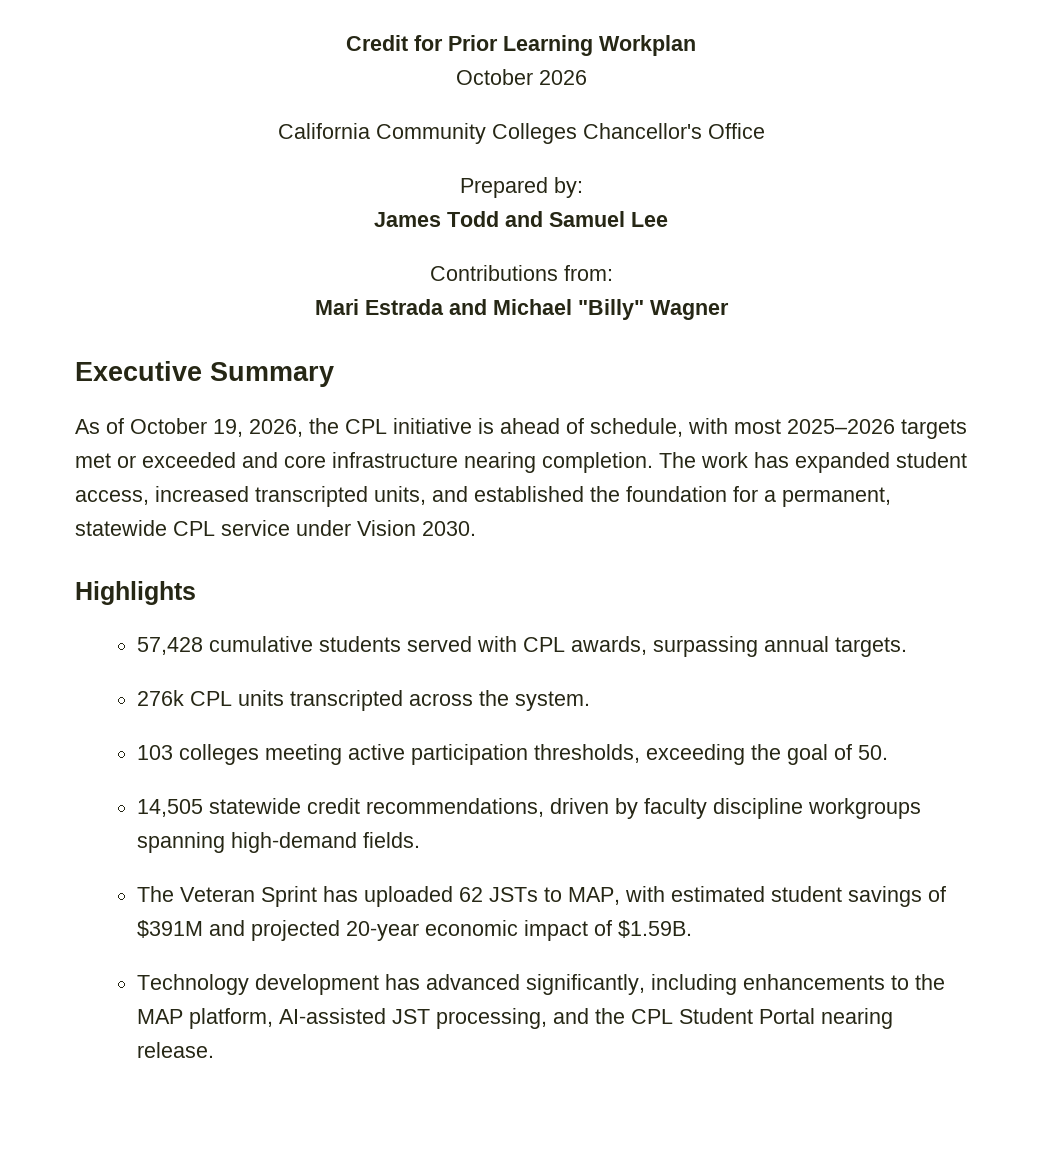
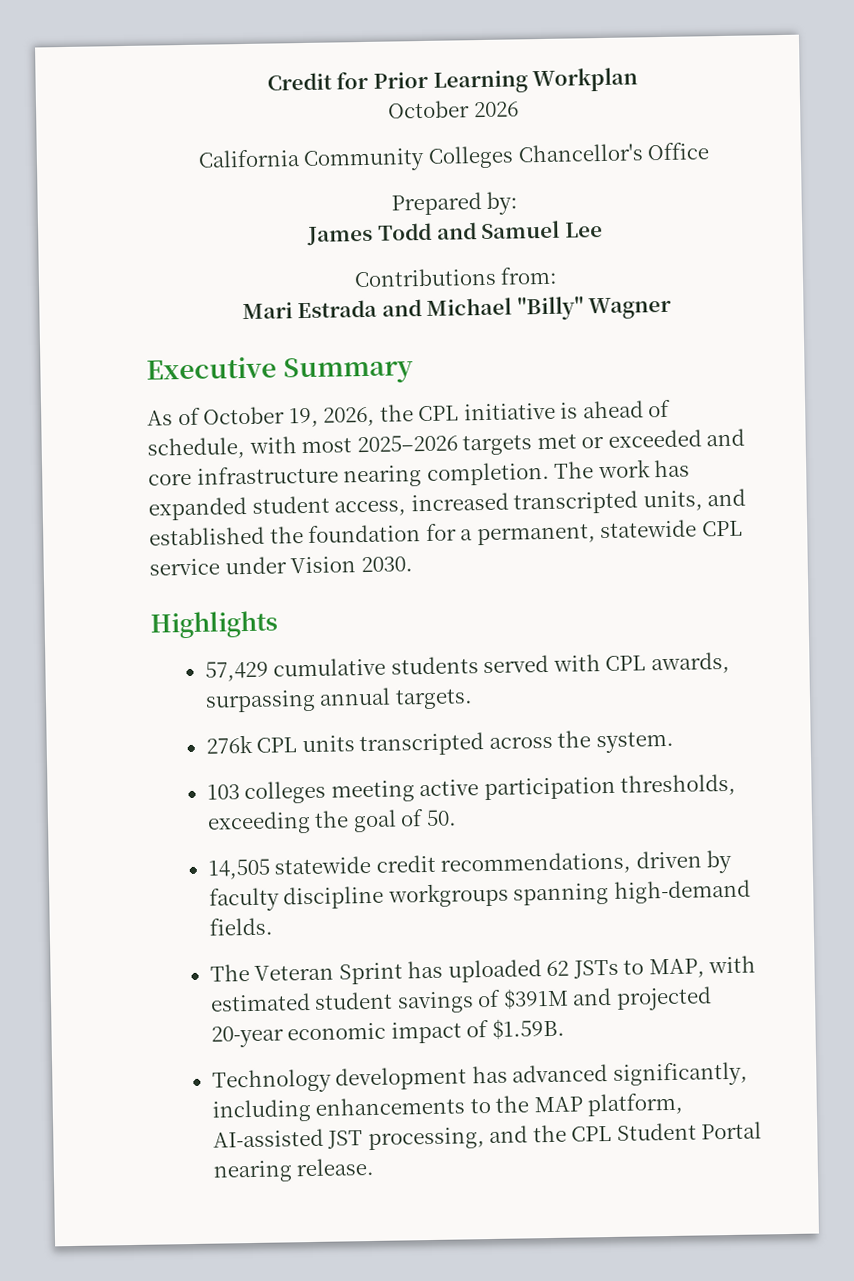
- 57,428 cumulative students served with CPL awards, surpassing annual targets.
+ 57,429 cumulative students served with CPL awards, surpassing annual targets.

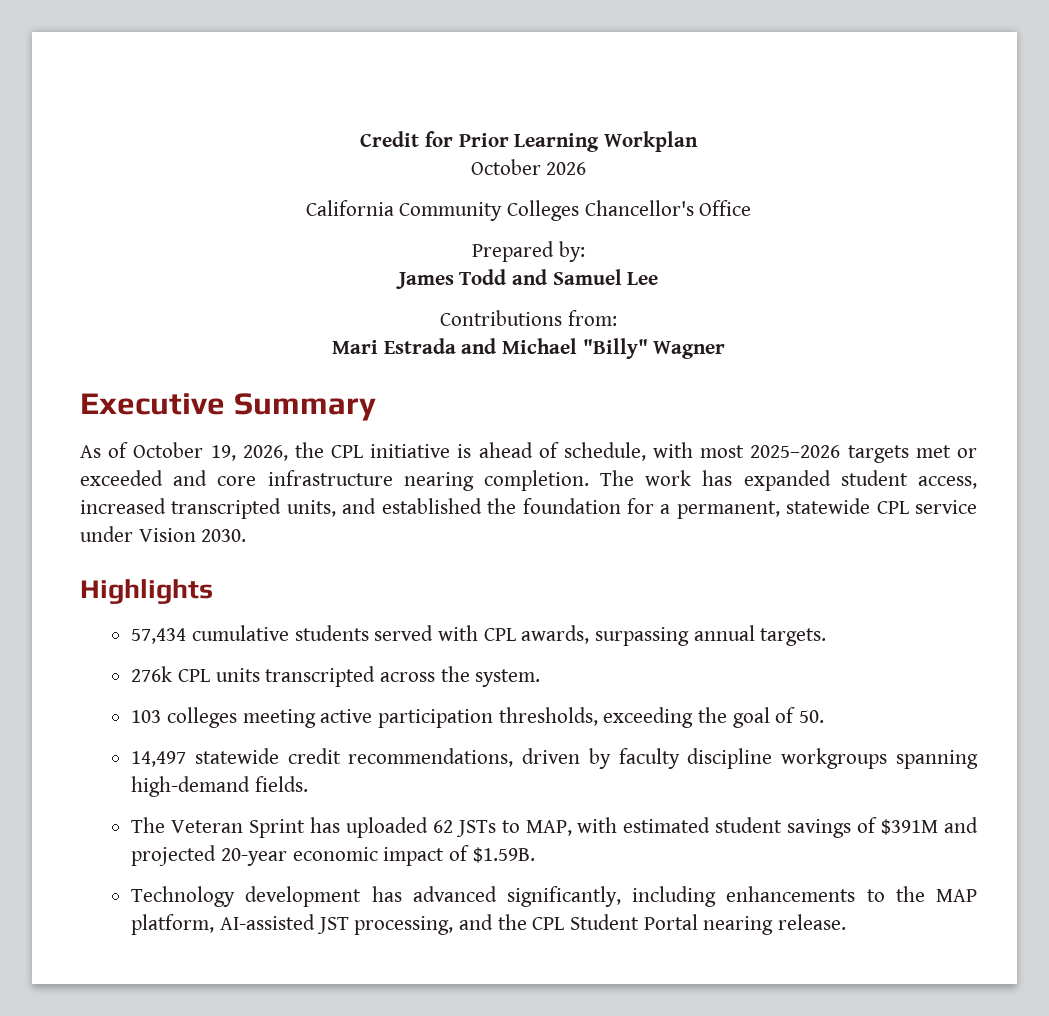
- 57,429 cumulative students served with CPL awards, surpassing annual targets.
+ 57,434 cumulative students served with CPL awards, surpassing annual targets.
- 14,505 statewide credit recommendations, driven by faculty discipline workgroups spanning high-demand fields.
+ 14,497 statewide credit recommendations, driven by faculty discipline workgroups spanning high-demand fields.

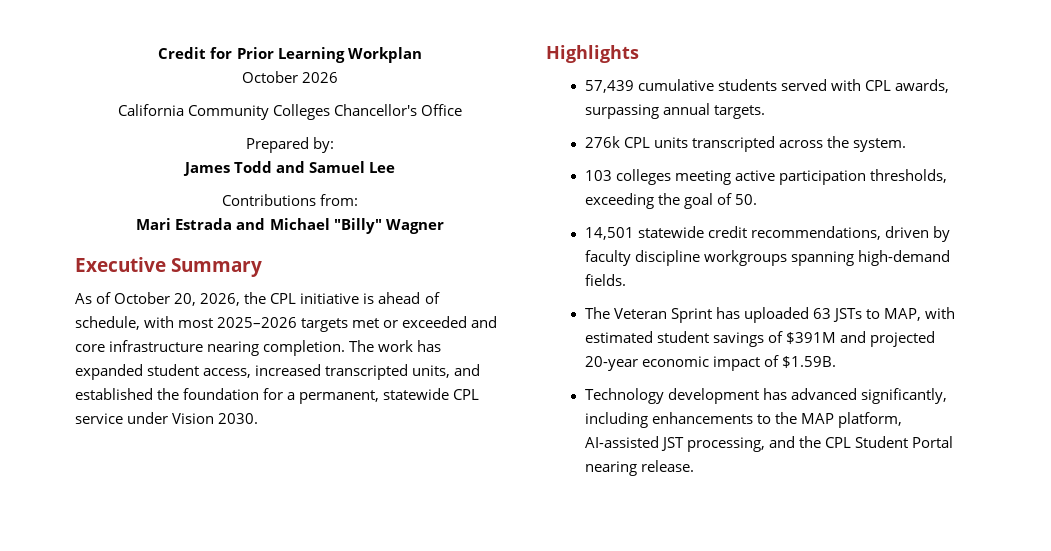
- As of October 19, 2026, the CPL initiative is ahead of schedule, with most 2025–2026 targets met or exceeded and core infrastructure nearing completion.
+ As of October 20, 2026, the CPL initiative is ahead of schedule, with most 2025–2026 targets met or exceeded and core infrastructure nearing completion.
- 57,434 cumulative students served with CPL awards, surpassing annual targets.
+ 57,439 cumulative students served with CPL awards, surpassing annual targets.
- 14,497 statewide credit recommendations, driven by faculty discipline workgroups spanning high-demand fields.
+ 14,501 statewide credit recommendations, driven by faculty discipline workgroups spanning high-demand fields.
- The Veteran Sprint has uploaded 62 JSTs to MAP, with estimated student savings of $391M and projected 20-year economic impact of $1.59B.
+ The Veteran Sprint has uploaded 63 JSTs to MAP, with estimated student savings of $391M and projected 20-year economic impact of $1.59B.

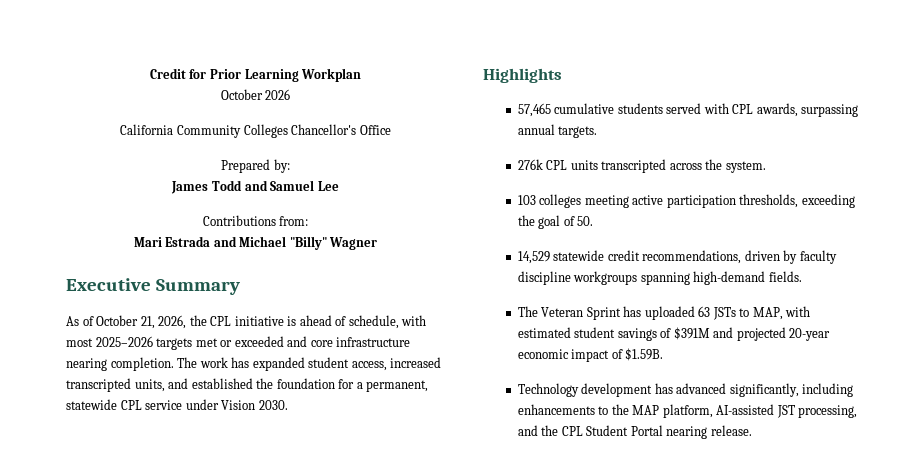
- As of October 20, 2026, the CPL initiative is ahead of schedule, with most 2025–2026 targets met or exceeded and core infrastructure nearing completion.
+ As of October 21, 2026, the CPL initiative is ahead of schedule, with most 2025–2026 targets met or exceeded and core infrastructure nearing completion.
- 57,439 cumulative students served with CPL awards, surpassing annual targets.
+ 57,465 cumulative students served with CPL awards, surpassing annual targets.
- 14,501 statewide credit recommendations, driven by faculty discipline workgroups spanning high-demand fields.
+ 14,529 statewide credit recommendations, driven by faculty discipline workgroups spanning high-demand fields.

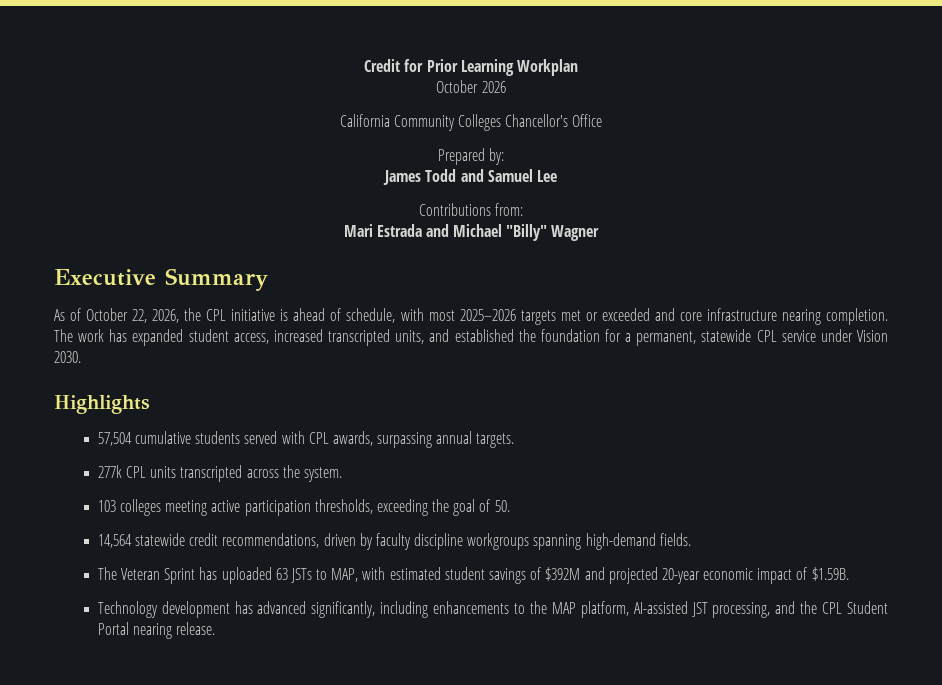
- As of October 21, 2026, the CPL initiative is ahead of schedule, with most 2025–2026 targets met or exceeded and core infrastructure nearing completion.
+ As of October 22, 2026, the CPL initiative is ahead of schedule, with most 2025–2026 targets met or exceeded and core infrastructure nearing completion.
- 57,465 cumulative students served with CPL awards, surpassing annual targets.
+ 57,504 cumulative students served with CPL awards, surpassing annual targets.
- 276k CPL units transcripted across the system.
+ 277k CPL units transcripted across the system.
- 14,529 statewide credit recommendations, driven by faculty discipline workgroups spanning high-demand fields.
+ 14,564 statewide credit recommendations, driven by faculty discipline workgroups spanning high-demand fields.
- The Veteran Sprint has uploaded 63 JSTs to MAP, with estimated student savings of $391M and projected 20-year economic impact of $1.59B.
+ The Veteran Sprint has uploaded 63 JSTs to MAP, with estimated student savings of $392M and projected 20-year economic impact of $1.59B.

